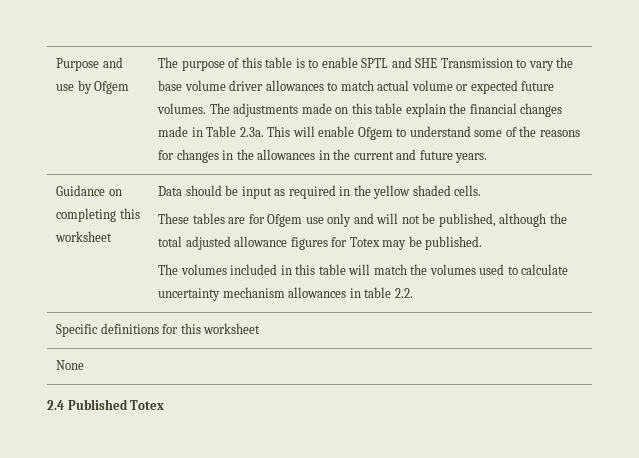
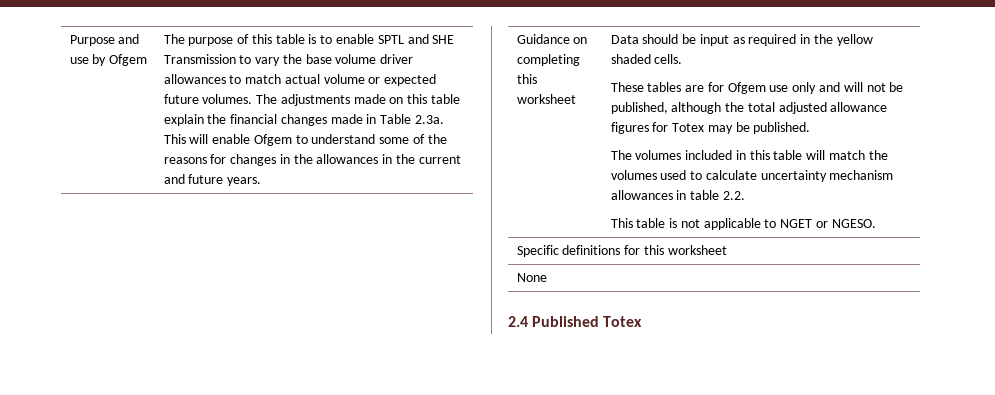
+ This table is not applicable to NGET or NGESO.

